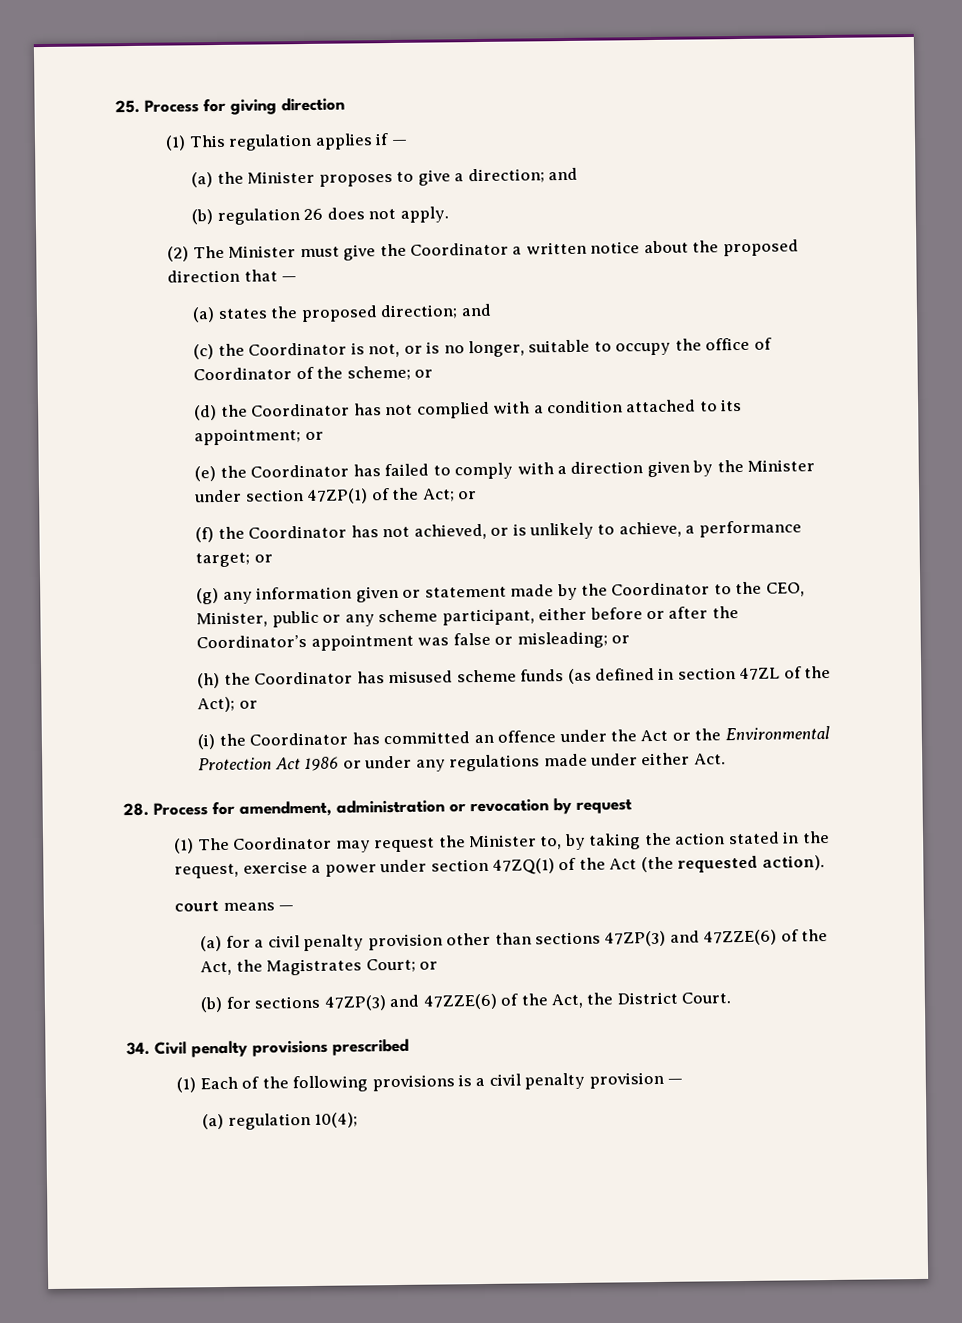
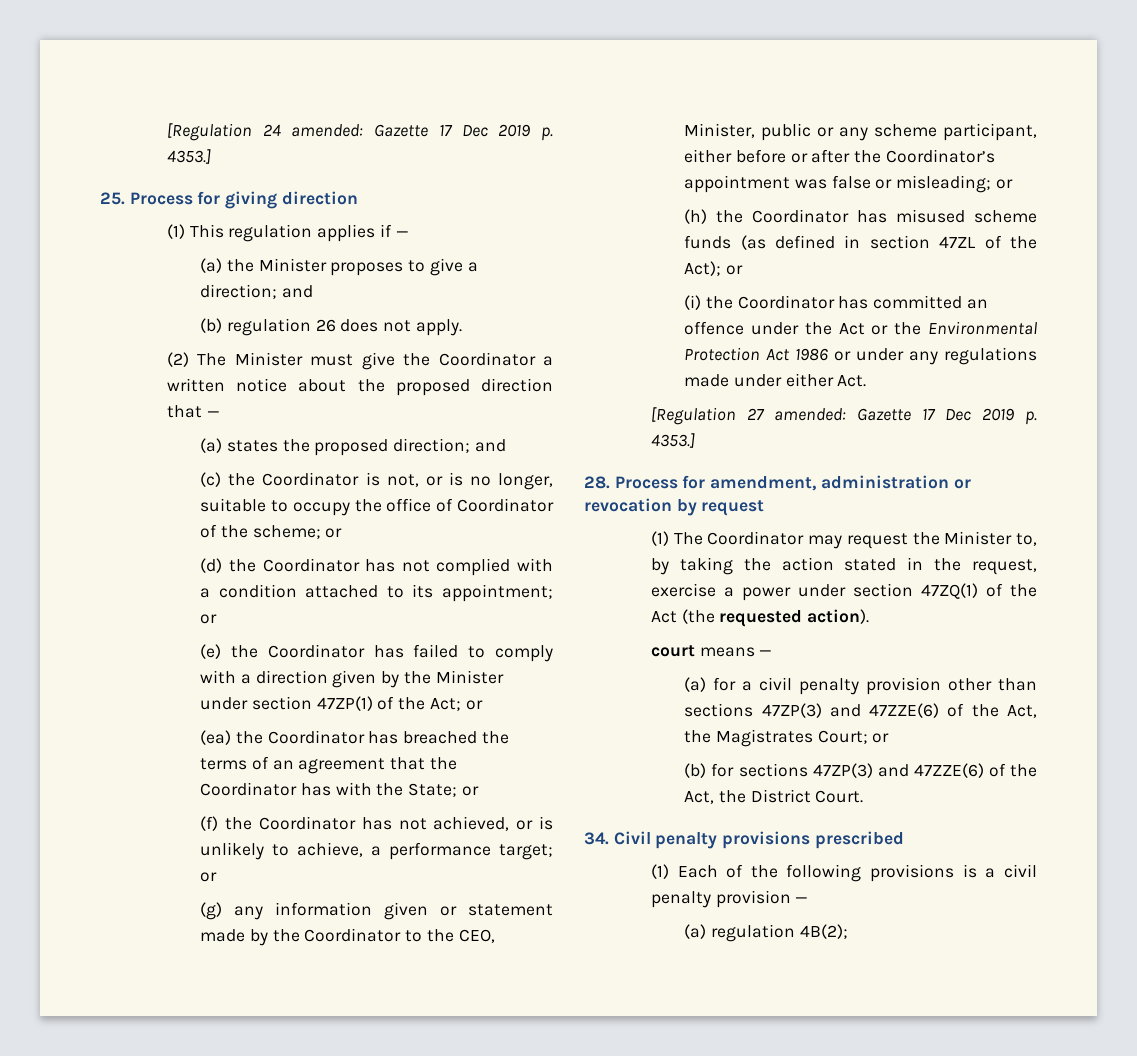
+ [Regulation 24 amended: Gazette 17 Dec 2019 p. 4353.]
+ (ea) the Coordinator has breached the terms of an agreement that the Coordinator has with the State; or
+ [Regulation 27 amended: Gazette 17 Dec 2019 p. 4353.]
- (a) regulation 10(4);
+ (a) regulation 4B(2);

